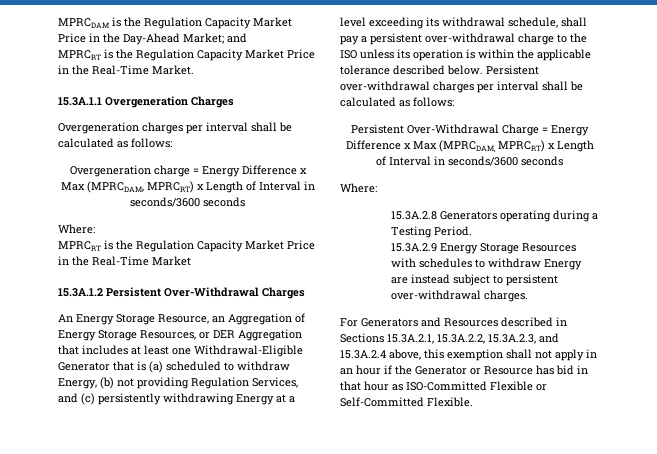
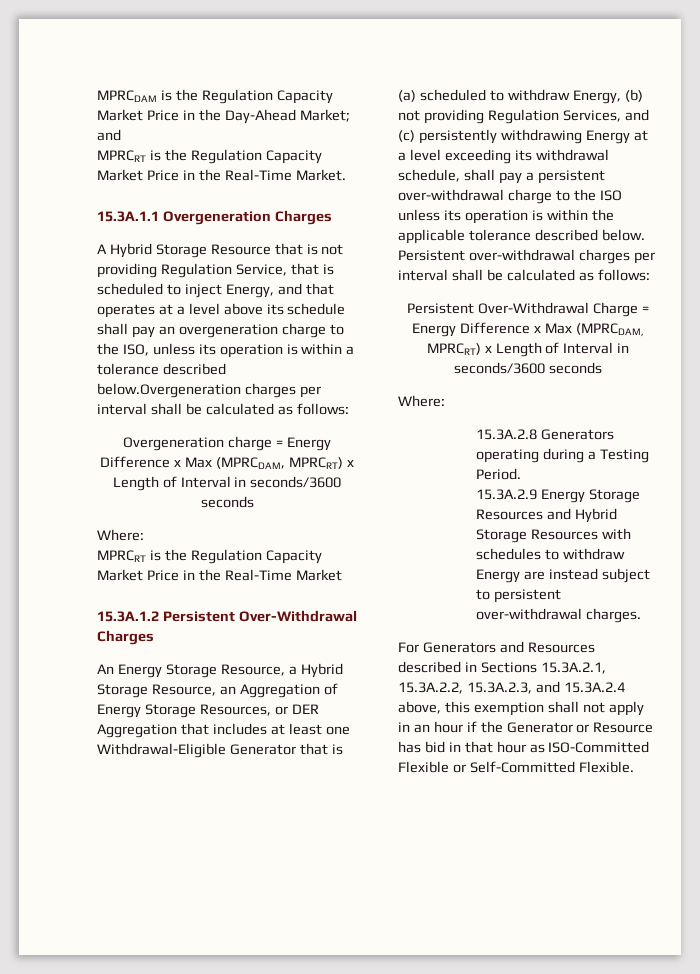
- Overgeneration charges per interval shall be calculated as follows:
+ A Hybrid Storage Resource that is not providing Regulation Service, that is scheduled to inject Energy, and that operates at a level above its schedule shall pay an overgeneration charge to the ISO, unless its operation is within a tolerance described below.Overgeneration charges per interval shall be calculated as follows:
- An Energy Storage Resource, an Aggregation of Energy Storage Resources, or DER Aggregation that includes at least one Withdrawal-Eligible Generator that is (a) scheduled to withdraw Energy, (b) not providing Regulation Services, and (c) persistently withdrawing Energy at a level exceeding its withdrawal schedule, shall pay a persistent over-withdrawal charge to the ISO unless its operation is within the applicable tolerance described below.
+ An Energy Storage Resource, a Hybrid Storage Resource, an Aggregation of Energy Storage Resources, or DER Aggregation that includes at least one Withdrawal-Eligible Generator that is (a) scheduled to withdraw Energy, (b) not providing Regulation Services, and (c) persistently withdrawing Energy at a level exceeding its withdrawal schedule, shall pay a persistent over-withdrawal charge to the ISO unless its operation is within the applicable tolerance described below.
- 15.3A.2.9 Energy Storage Resources with schedules to withdraw Energy are instead subject to persistent over-withdrawal charges.
+ 15.3A.2.9 Energy Storage Resources and Hybrid Storage Resources with schedules to withdraw Energy are instead subject to persistent over-withdrawal charges.

